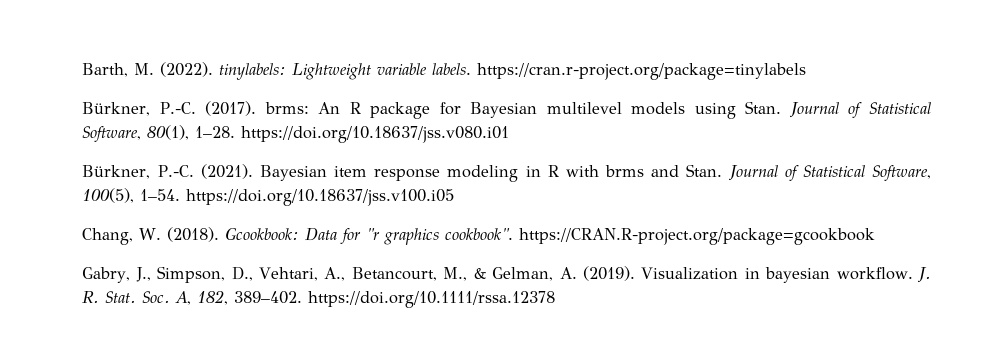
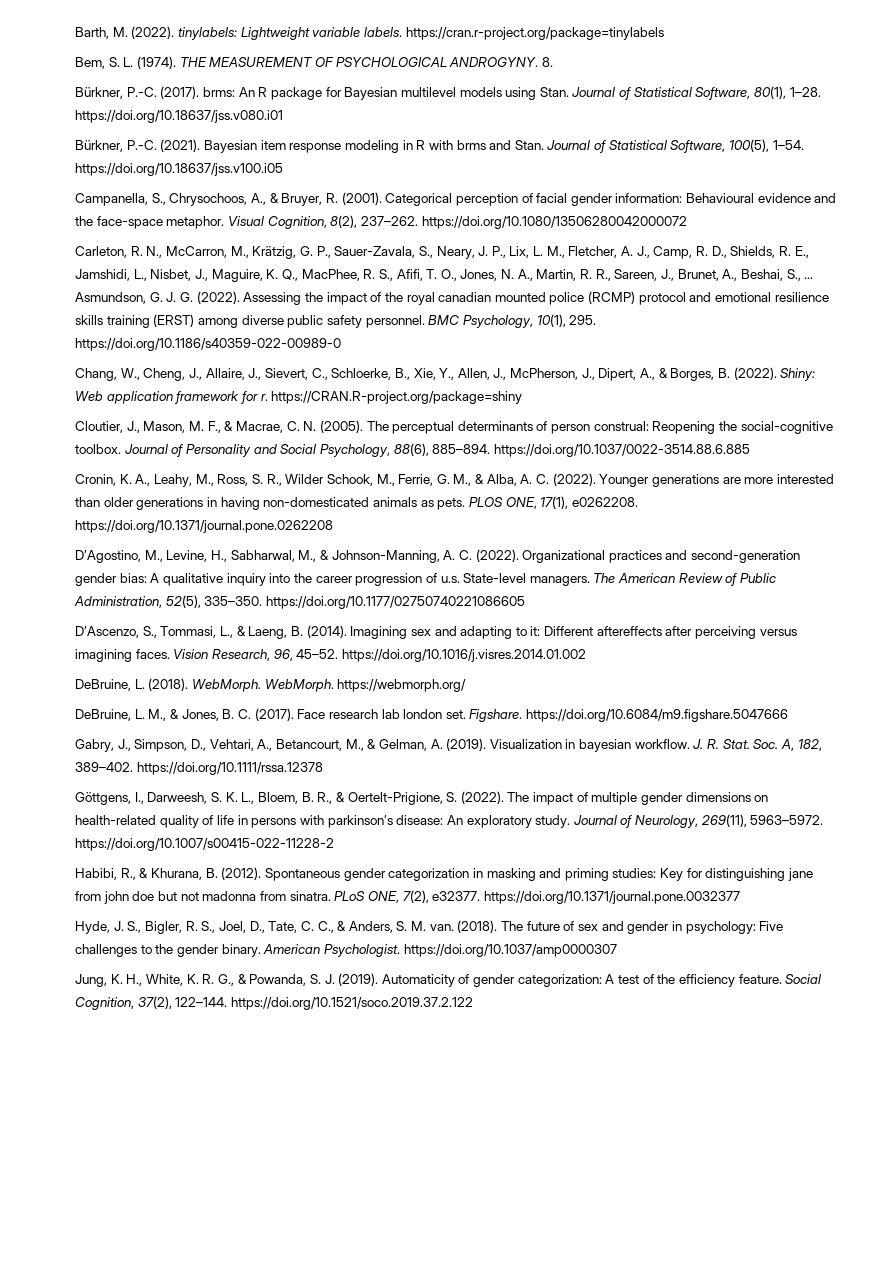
+ Bem, S. L. (1974). THE MEASUREMENT OF PSYCHOLOGICAL ANDROGYNY. 8.
- Chang, W. (2018). Gcookbook: Data for "r graphics cookbook". https://CRAN.R-project.org/package=gcookbook
+ Campanella, S., Chrysochoos, A., & Bruyer, R. (2001). Categorical perception of facial gender information: Behavioural evidence and the face-space metaphor. Visual Cognition, 8(2), 237–262. https://doi.org/10.1080/13506280042000072
+ Carleton, R. N., McCarron, M., Krätzig, G. P., Sauer-Zavala, S., Neary, J. P., Lix, L. M., Fletcher, A. J., Camp, R. D., Shields, R. E., Jamshidi, L., Nisbet, J., Maguire, K. Q., MacPhee, R. S., Afifi, T. O., Jones, N. A., Martin, R. R., Sareen, J., Brunet, A., Beshai, S., … Asmundson, G. J. G. (2022). Assessing the impact of the royal canadian mounted police (RCMP) protocol and emotional resilience skills training (ERST) among diverse public safety personnel. BMC Psychology, 10(1), 295. https://doi.org/10.1186/s40359-022-00989-0
+ Chang, W., Cheng, J., Allaire, J., Sievert, C., Schloerke, B., Xie, Y., Allen, J., McPherson, J., Dipert, A., & Borges, B. (2022). Shiny: Web application framework for r. https://CRAN.R-project.org/package=shiny
+ Cloutier, J., Mason, M. F., & Macrae, C. N. (2005). The perceptual determinants of person construal: Reopening the social-cognitive toolbox. Journal of Personality and Social Psychology, 88(6), 885–894. https://doi.org/10.1037/0022-3514.88.6.885
+ Cronin, K. A., Leahy, M., Ross, S. R., Wilder Schook, M., Ferrie, G. M., & Alba, A. C. (2022). Younger generations are more interested than older generations in having non-domesticated animals as pets. PLOS ONE, 17(1), e0262208. https://doi.org/10.1371/journal.pone.0262208
+ D’Agostino, M., Levine, H., Sabharwal, M., & Johnson-Manning, A. C. (2022). Organizational practices and second-generation gender bias: A qualitative inquiry into the career progression of u.s. State-level managers. The American Review of Public Administration, 52(5), 335–350. https://doi.org/10.1177/02750740221086605
+ D’Ascenzo, S., Tommasi, L., & Laeng, B. (2014). Imagining sex and adapting to it: Different aftereffects after perceiving versus imagining faces. Vision Research, 96, 45–52. https://doi.org/10.1016/j.visres.2014.01.002
+ DeBruine, L. (2018). WebMorph. WebMorph. https://webmorph.org/
+ DeBruine, L. M., & Jones, B. C. (2017). Face research lab london set. Figshare. https://doi.org/10.6084/m9.figshare.5047666
+ Göttgens, I., Darweesh, S. K. L., Bloem, B. R., & Oertelt-Prigione, S. (2022). The impact of multiple gender dimensions on health-related quality of life in persons with parkinson’s disease: An exploratory study. Journal of Neurology, 269(11), 5963–5972. https://doi.org/10.1007/s00415-022-11228-2
+ Habibi, R., & Khurana, B. (2012). Spontaneous gender categorization in masking and priming studies: Key for distinguishing jane from john doe but not madonna from sinatra. PLoS ONE, 7(2), e32377. https://doi.org/10.1371/journal.pone.0032377
+ Hyde, J. S., Bigler, R. S., Joel, D., Tate, C. C., & Anders, S. M. van. (2018). The future of sex and gender in psychology: Five challenges to the gender binary. American Psychologist. https://doi.org/10.1037/amp0000307
+ Jung, K. H., White, K. R. G., & Powanda, S. J. (2019). Automaticity of gender categorization: A test of the efficiency feature. Social Cognition, 37(2), 122–144. https://doi.org/10.1521/soco.2019.37.2.122

